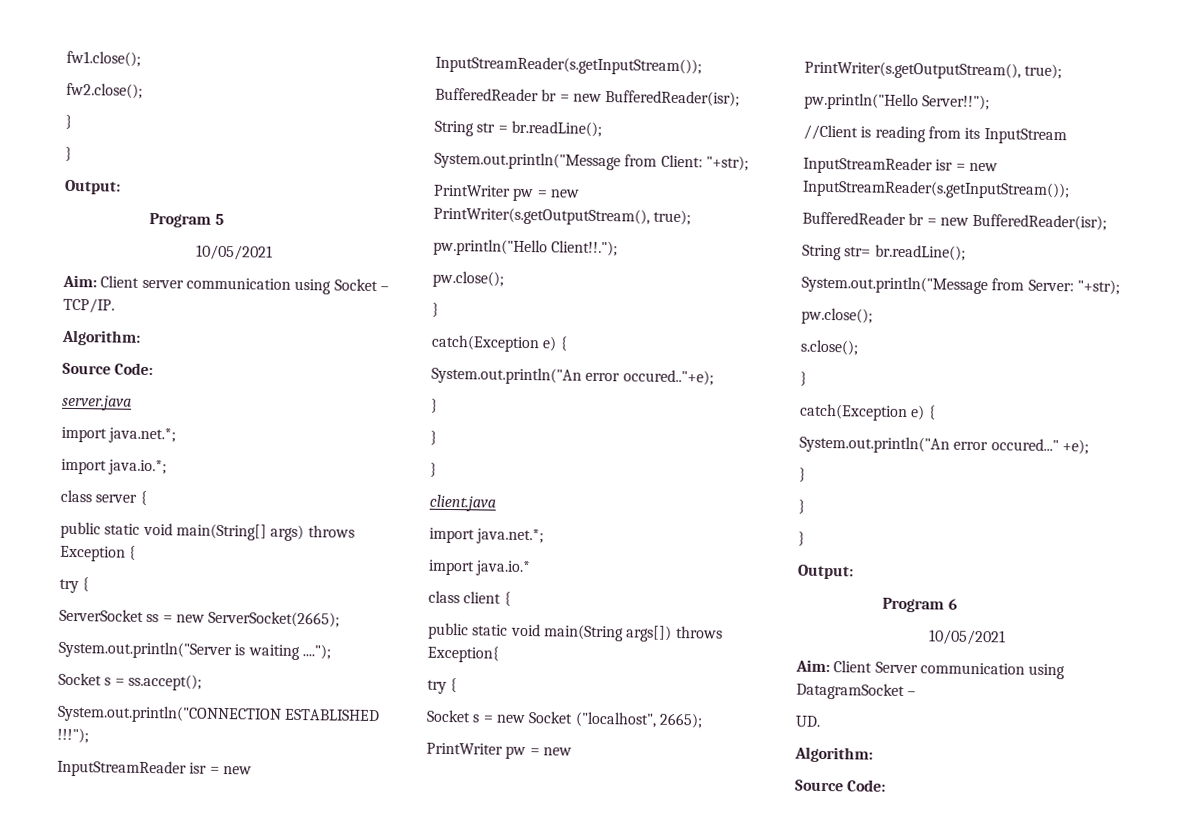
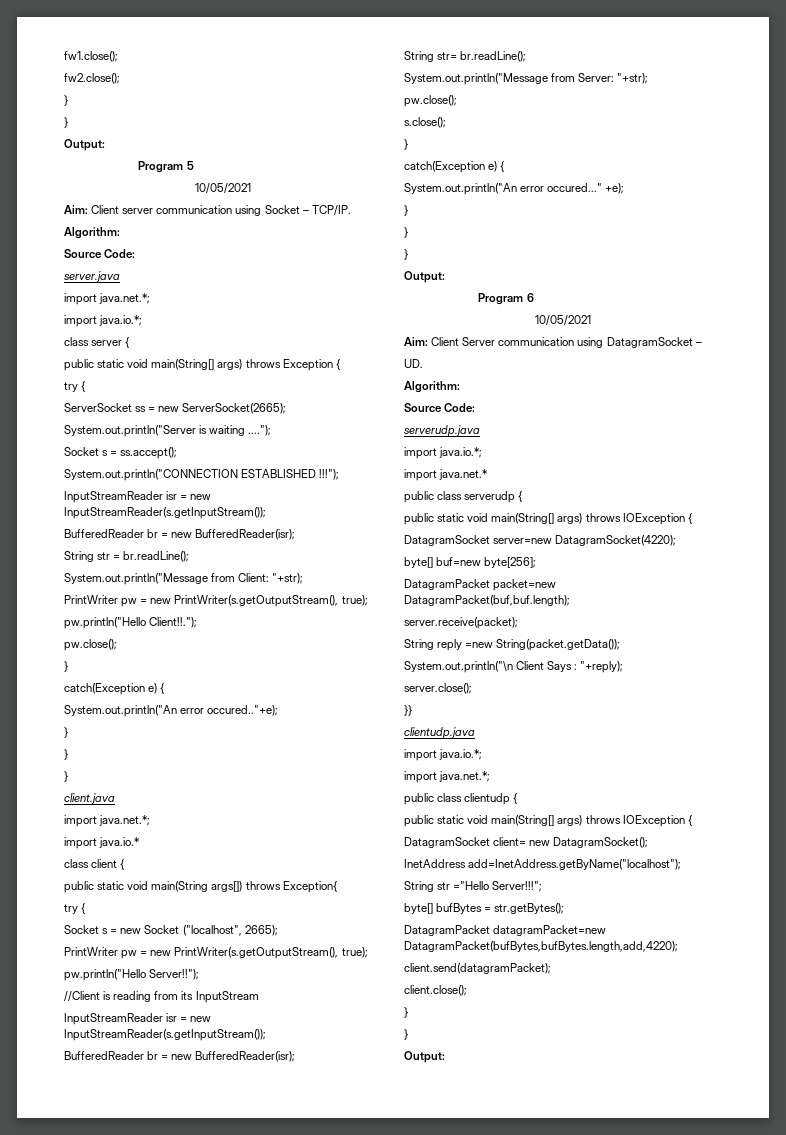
+ serverudp.java
+ import java.io.*;
+ import java.net.*
+ public class serverudp {
+ public static void main(String[] args) throws IOException {
+ DatagramSocket server=new DatagramSocket(4220);
+ byte[] buf=new byte[256];
+ DatagramPacket packet=new DatagramPacket(buf,buf.length);
+ server.receive(packet);
+ String reply =new String(packet.getData());
+ System.out.println("\n Client Says : "+reply);
+ server.close();
+ }}
+ clientudp.java
+ import java.io.*;
+ import java.net.*;
+ public class clientudp {
+ public static void main(String[] args) throws IOException {
+ DatagramSocket client= new DatagramSocket();
+ InetAddress add=InetAddress.getByName("localhost");
+ String str ="Hello Server!!!";
+ byte[] bufBytes = str.getBytes();
+ DatagramPacket datagramPacket=new DatagramPacket(bufBytes,bufBytes.length,add,4220);
+ client.send(datagramPacket);
+ client.close();
+ }
+ }
+ Output:

